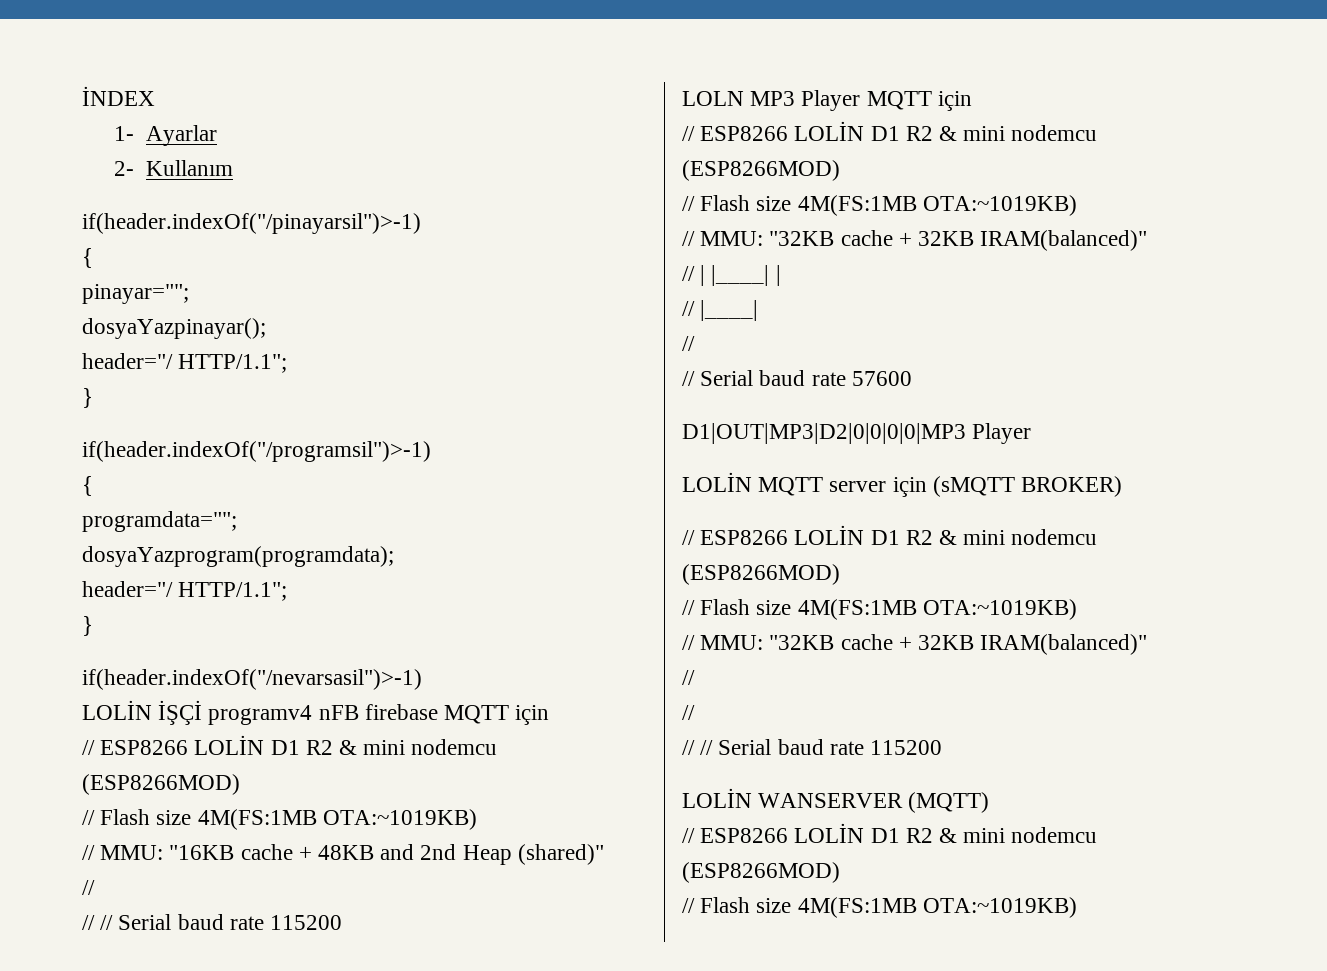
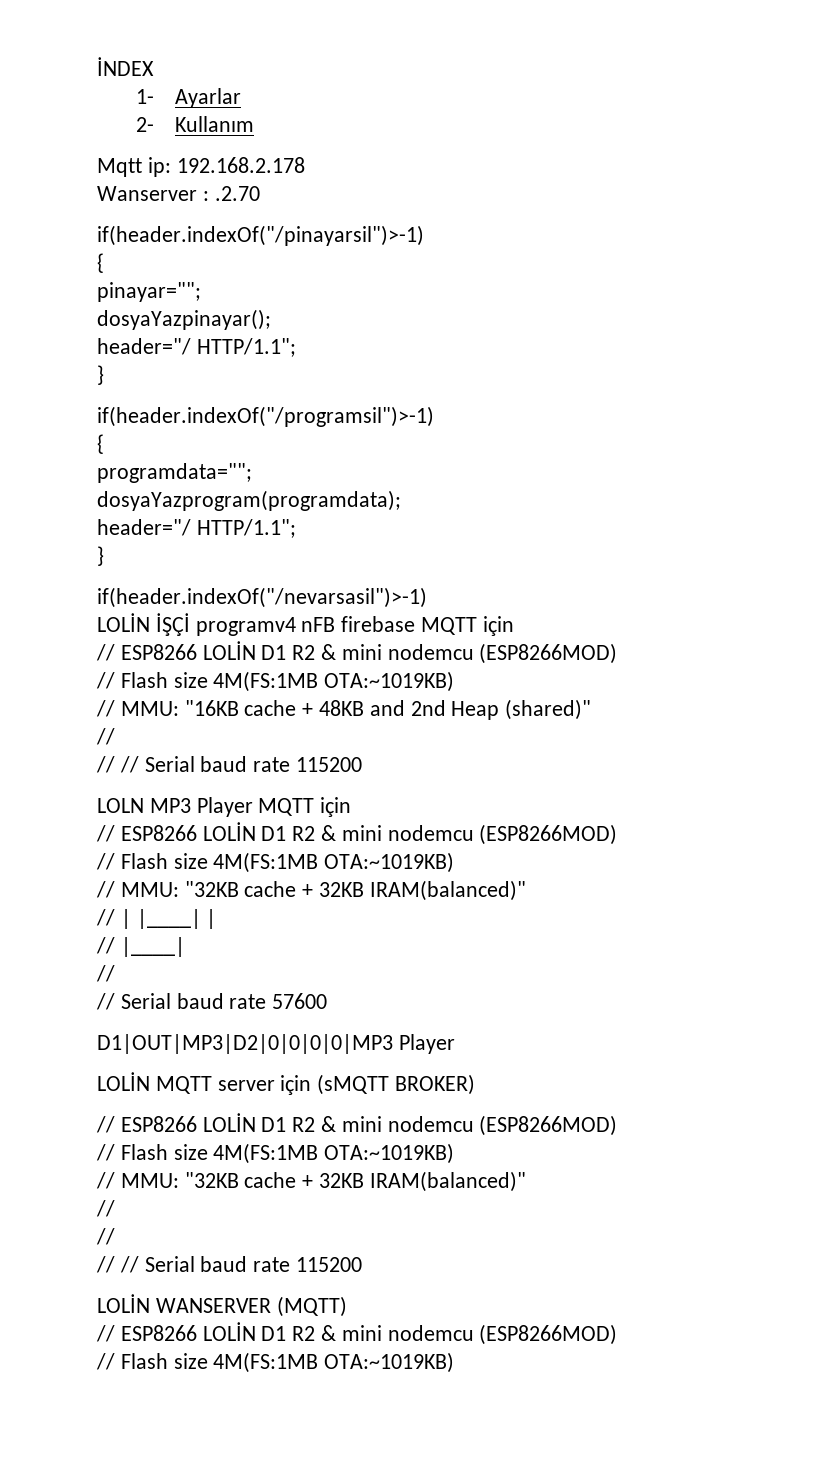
+ Mqtt ip: 192.168.2.178
+ Wanserver : .2.70

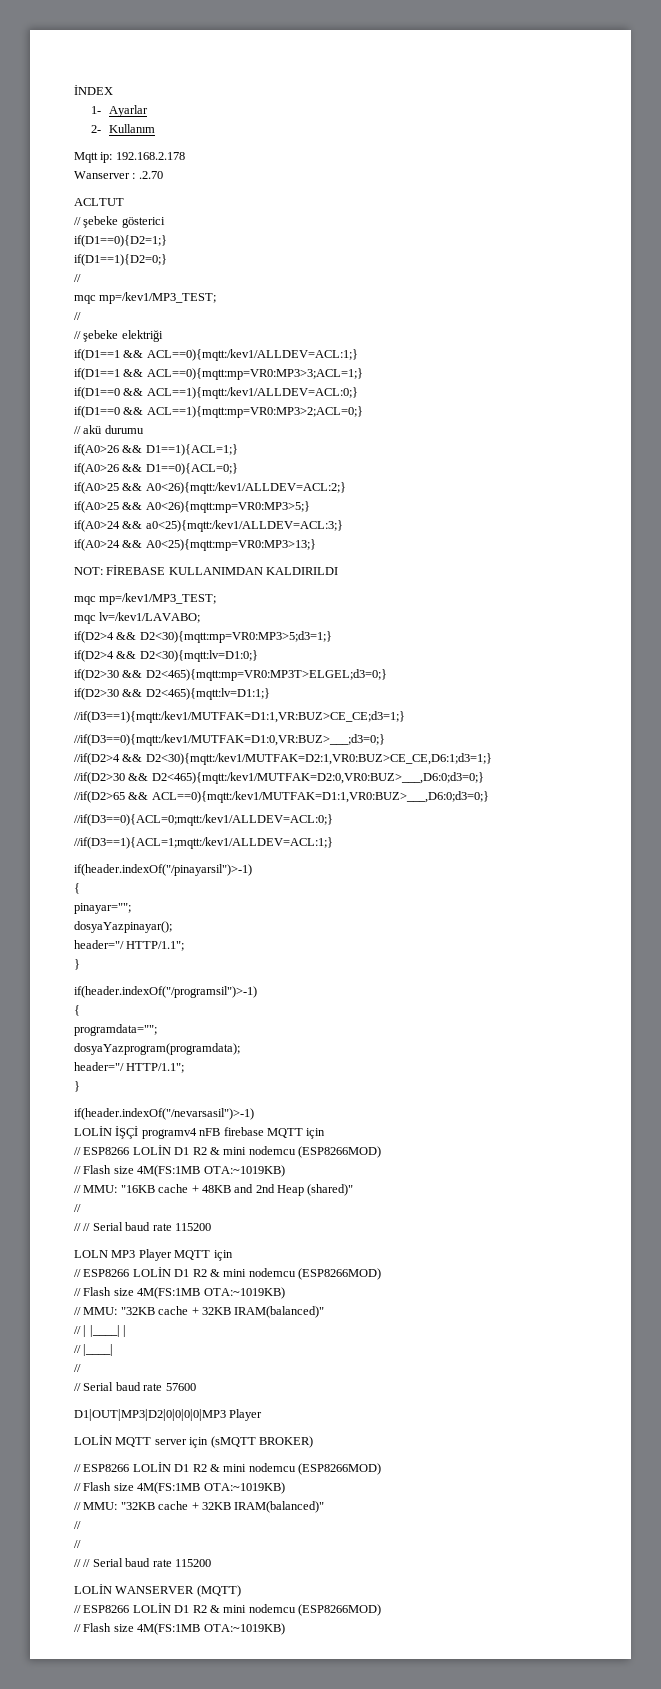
+ ACLTUT
+ // şebeke gösterici
+ if(D1==0){D2=1;}
+ if(D1==1){D2=0;}
+ //
+ mqc mp=/kev1/MP3_TEST;
+ //
+ // şebeke elektriği
+ if(D1==1 && ACL==0){mqtt:/kev1/ALLDEV=ACL:1;}
+ if(D1==1 && ACL==0){mqtt:mp=VR0:MP3>3;ACL=1;}
+ if(D1==0 && ACL==1){mqtt:/kev1/ALLDEV=ACL:0;}
+ if(D1==0 && ACL==1){mqtt:mp=VR0:MP3>2;ACL=0;}
+ // akü durumu
+ if(A0>26 && D1==1){ACL=1;}
+ if(A0>26 && D1==0){ACL=0;}
+ if(A0>25 && A0<26){mqtt:/kev1/ALLDEV=ACL:2;}
+ if(A0>25 && A0<26){mqtt:mp=VR0:MP3>5;}
+ if(A0>24 && a0<25){mqtt:/kev1/ALLDEV=ACL:3;}
+ if(A0>24 && A0<25){mqtt:mp=VR0:MP3>13;}
+ NOT: FİREBASE KULLANIMDAN KALDIRILDI
+ mqc mp=/kev1/MP3_TEST;
+ mqc lv=/kev1/LAVABO;
+ if(D2>4 && D2<30){mqtt:mp=VR0:MP3>5;d3=1;}
+ if(D2>4 && D2<30){mqtt:lv=D1:0;}
+ if(D2>30 && D2<465){mqtt:mp=VR0:MP3T>ELGEL;d3=0;}
+ if(D2>30 && D2<465){mqtt:lv=D1:1;}
+ //if(D3==1){mqtt:/kev1/MUTFAK=D1:1,VR:BUZ>CE_CE;d3=1;}
+ //if(D3==0){mqtt:/kev1/MUTFAK=D1:0,VR:BUZ>___;d3=0;}
+ //if(D2>4 && D2<30){mqtt:/kev1/MUTFAK=D2:1,VR0:BUZ>CE_CE,D6:1;d3=1;}
+ //if(D2>30 && D2<465){mqtt:/kev1/MUTFAK=D2:0,VR0:BUZ>___,D6:0;d3=0;}
+ //if(D2>65 && ACL==0){mqtt:/kev1/MUTFAK=D1:1,VR0:BUZ>___,D6:0;d3=0;}
+ //if(D3==0){ACL=0;mqtt:/kev1/ALLDEV=ACL:0;}
+ //if(D3==1){ACL=1;mqtt:/kev1/ALLDEV=ACL:1;}

